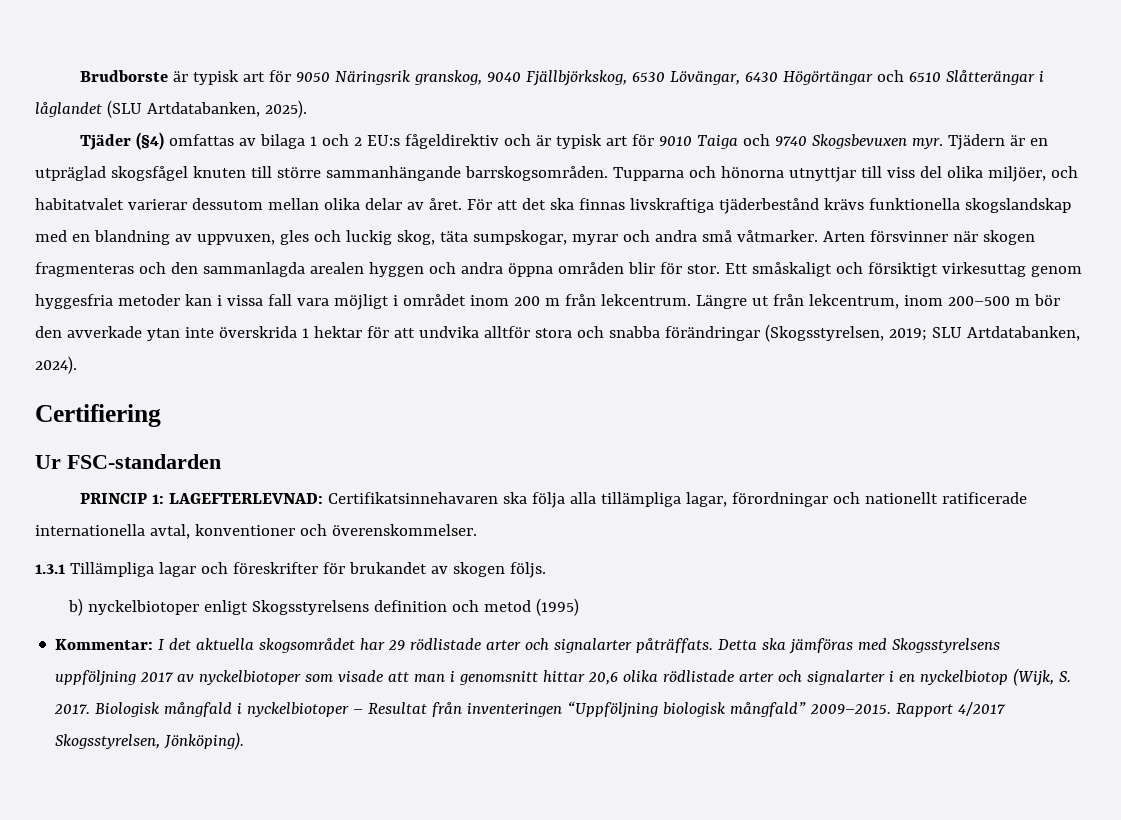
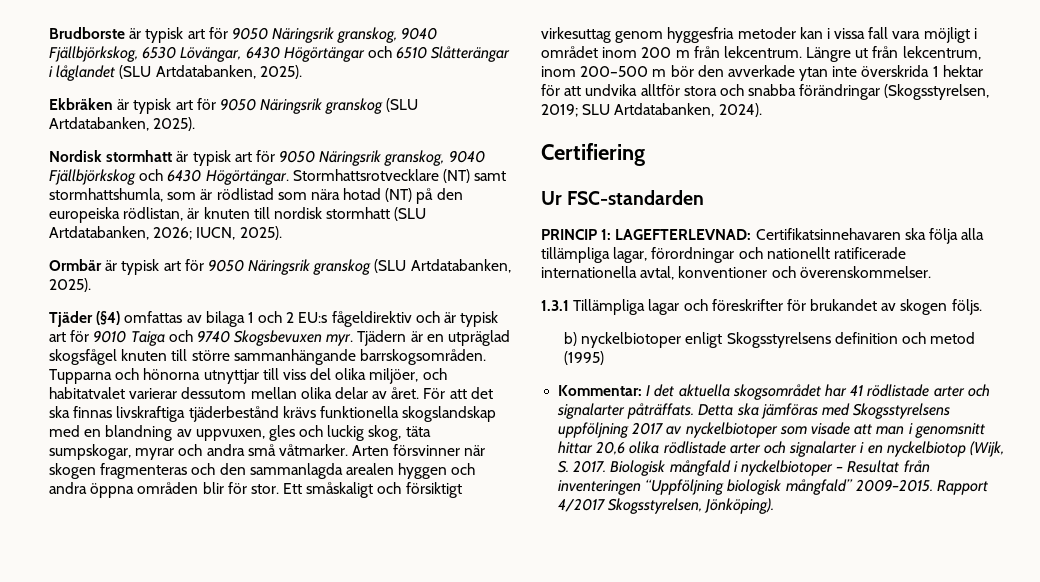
+ Ekbräken är typisk art för 9050 Näringsrik granskog (SLU Artdatabanken, 2025).
+ Nordisk stormhatt är typisk art för 9050 Näringsrik granskog, 9040 Fjällbjörkskog och 6430 Högörtängar. Stormhattsrotvecklare (NT) samt stormhattshumla, som är rödlistad som nära hotad (NT) på den europeiska rödlistan, är knuten till nordisk stormhatt (SLU Artdatabanken, 2026; IUCN, 2025).
+ Ormbär är typisk art för 9050 Näringsrik granskog (SLU Artdatabanken, 2025).
- Kommentar: I det aktuella skogsområdet har 29 rödlistade arter och signalarter påträffats.
+ Kommentar: I det aktuella skogsområdet har 41 rödlistade arter och signalarter påträffats.

